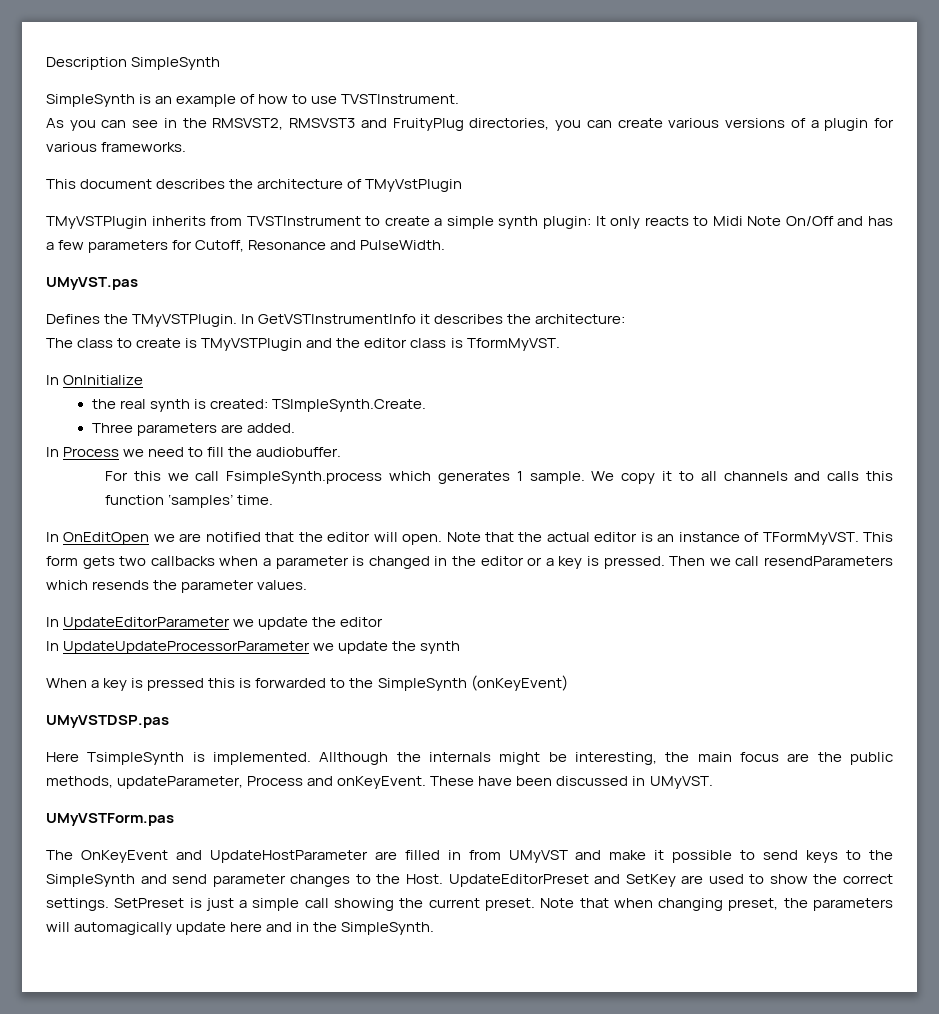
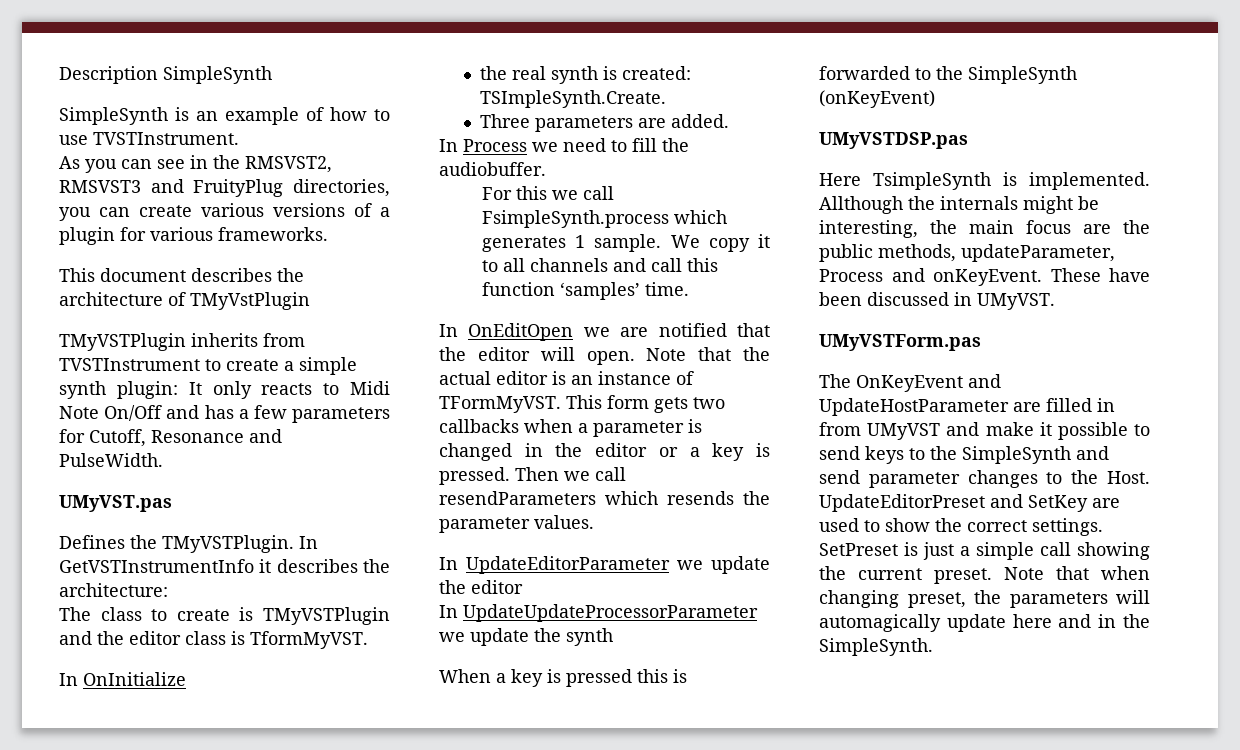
- We copy it to all channels and calls this function ‘samples’ time.
+ We copy it to all channels and call this function ‘samples’ time.

